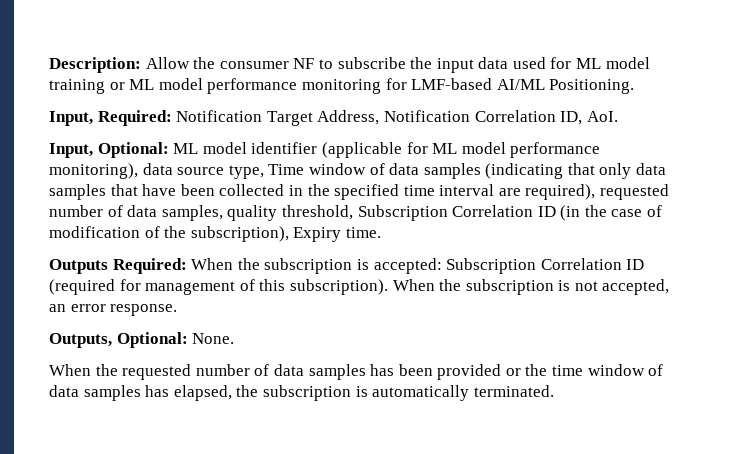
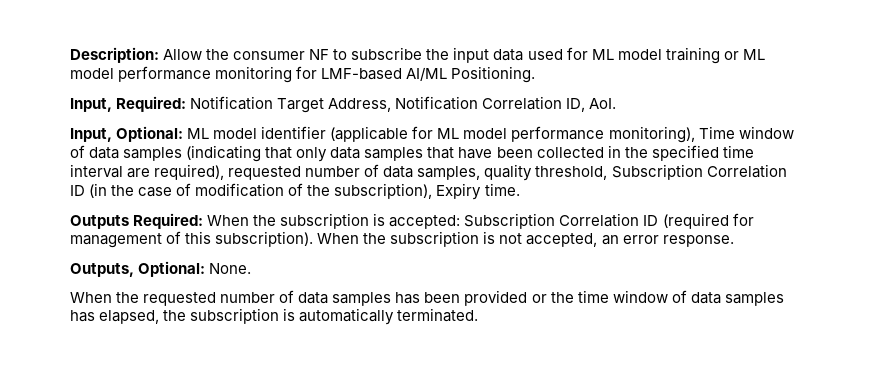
- Input, Optional: ML model identifier (applicable for ML model performance monitoring), data source type, Time window of data samples (indicating that only data samples that have been collected in the specified time interval are required), requested number of data samples, quality threshold, Subscription Correlation ID (in the case of modification of the subscription), Expiry time.
+ Input, Optional: ML model identifier (applicable for ML model performance monitoring), Time window of data samples (indicating that only data samples that have been collected in the specified time interval are required), requested number of data samples, quality threshold, Subscription Correlation ID (in the case of modification of the subscription), Expiry time.

